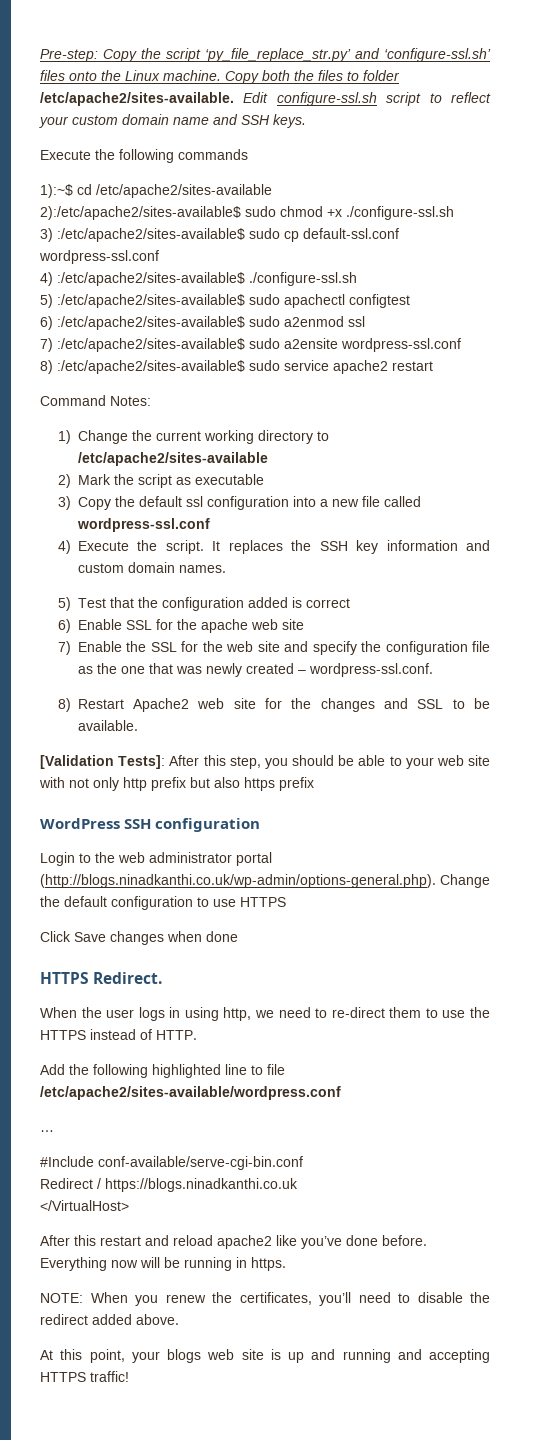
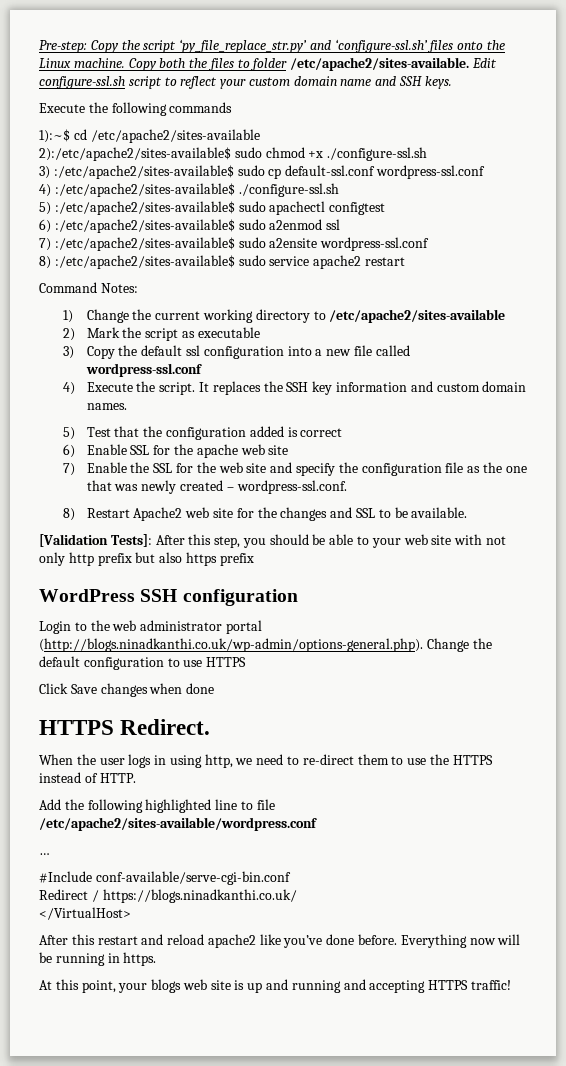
- Redirect / https://blogs.ninadkanthi.co.uk
+ Redirect / https://blogs.ninadkanthi.co.uk/
- NOTE: When you renew the certificates, you’ll need to disable the redirect added above.

